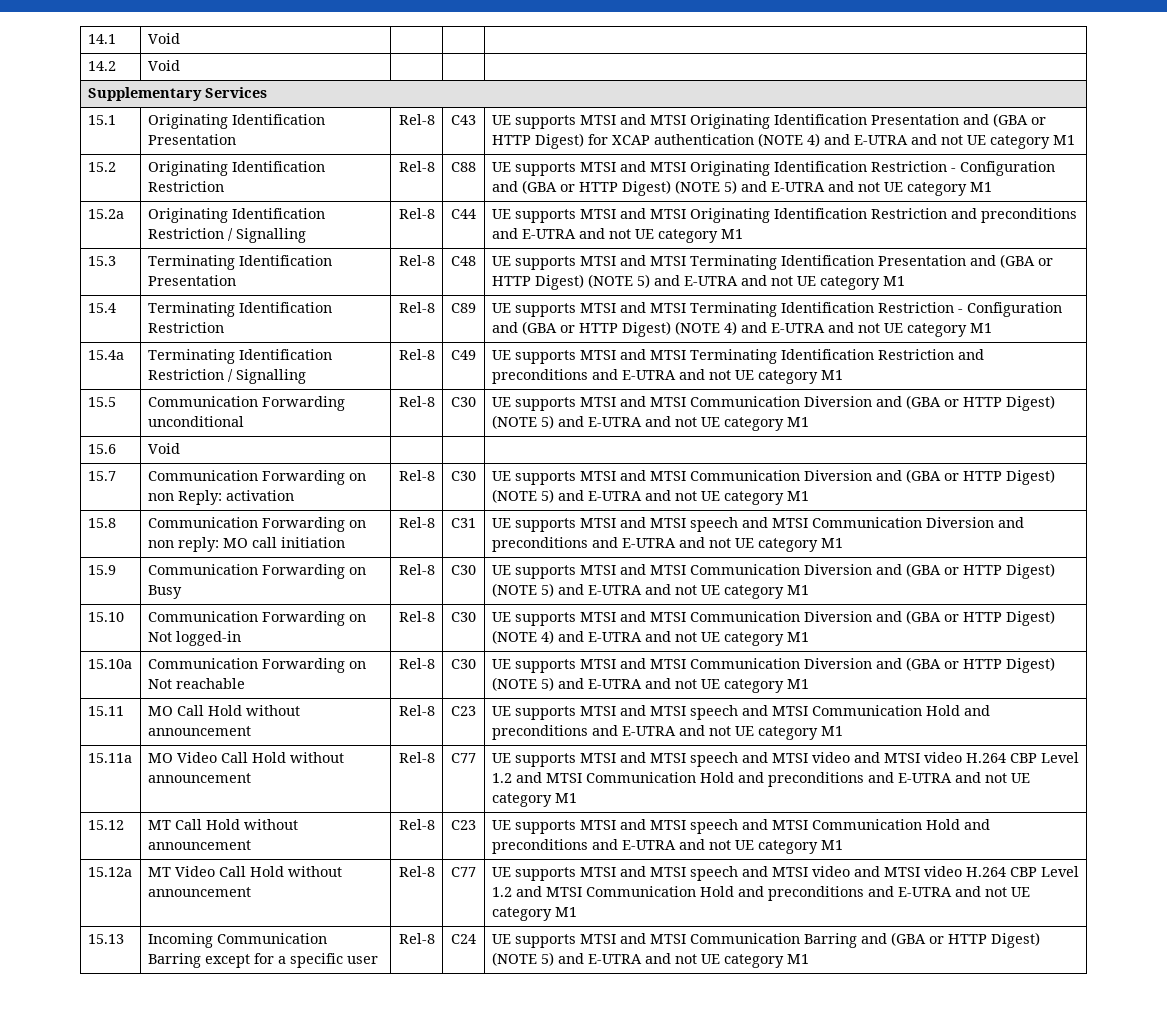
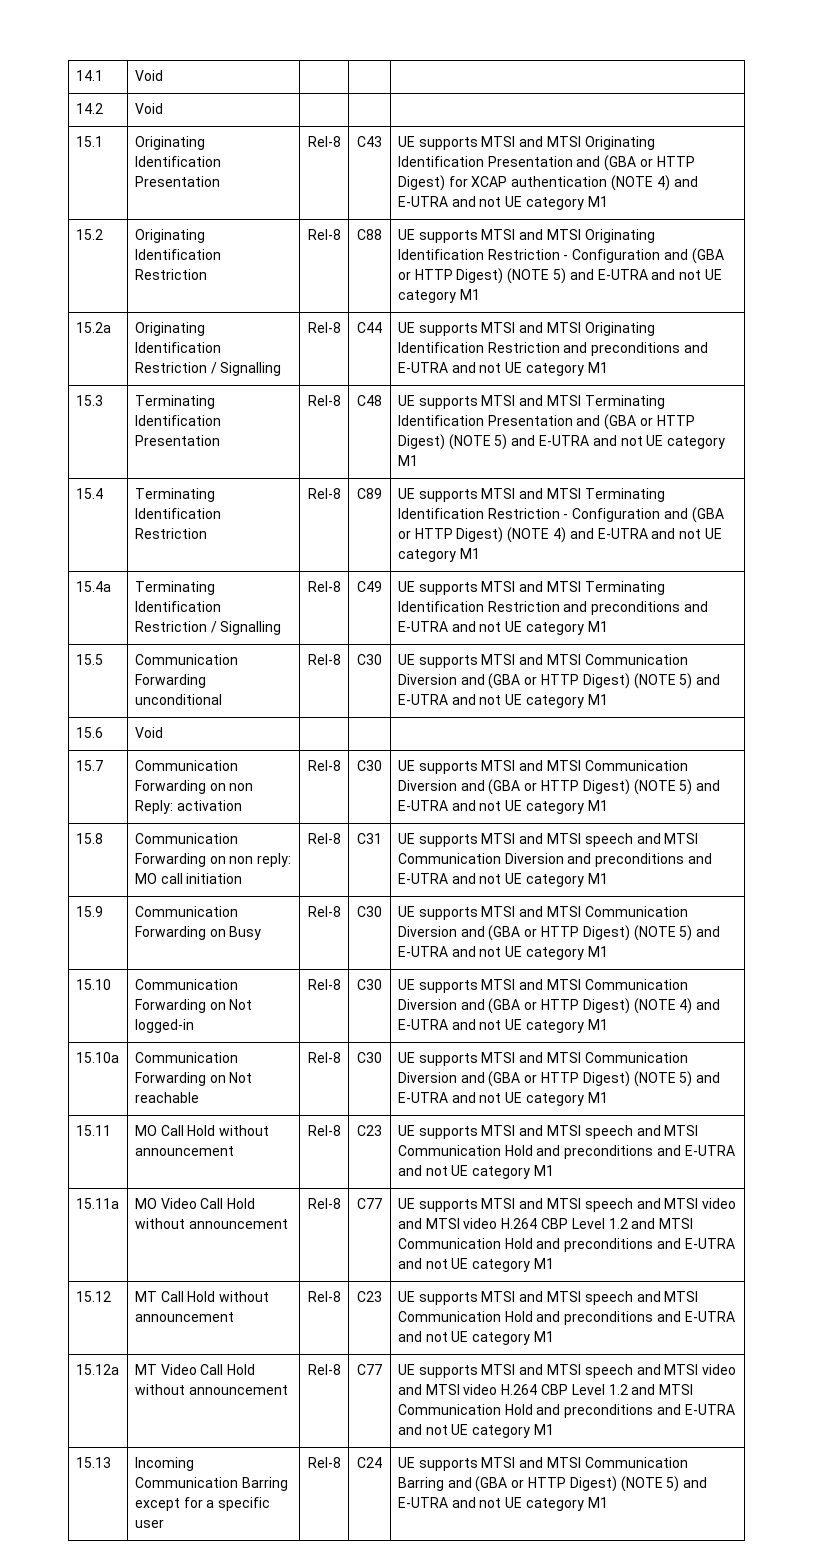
- Supplementary Services

